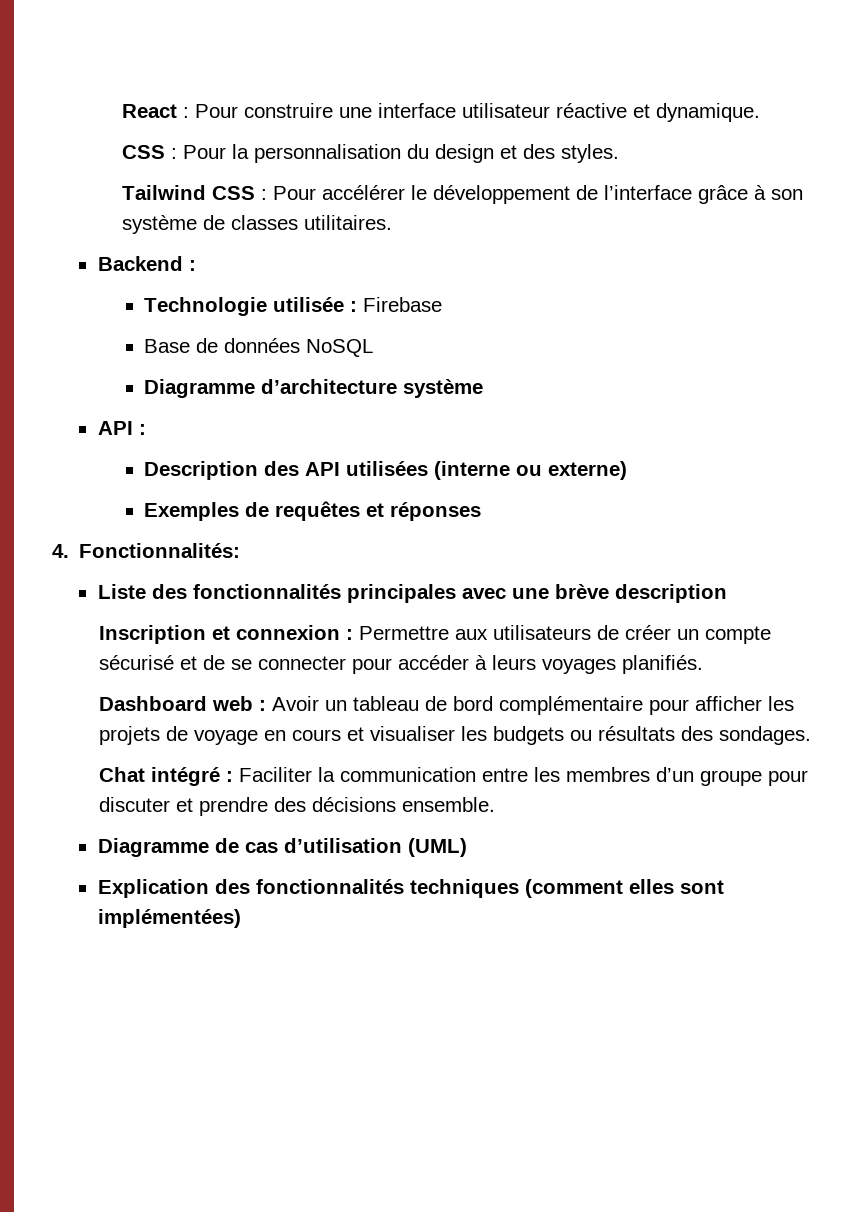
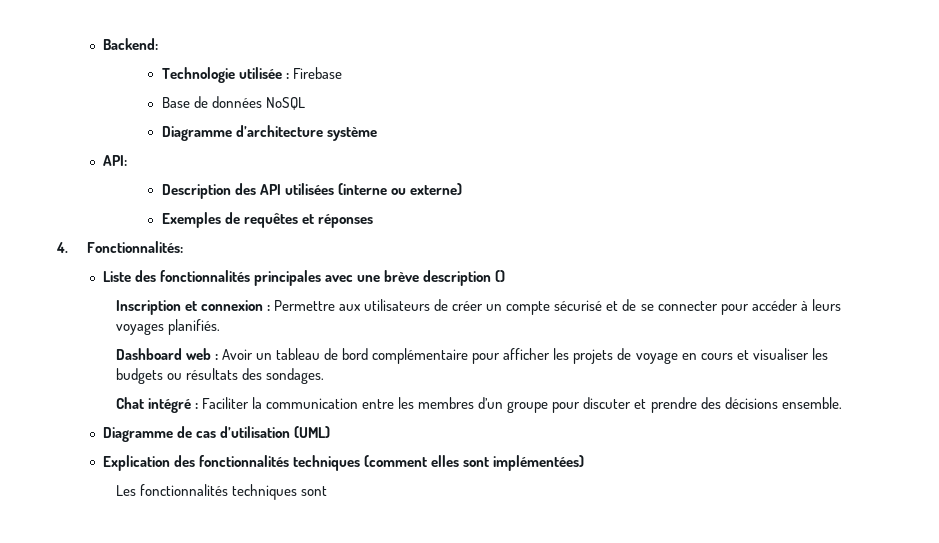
- React : Pour construire une interface utilisateur réactive et dynamique.
- CSS : Pour la personnalisation du design et des styles.
- Tailwind CSS : Pour accélérer le développement de l’interface grâce à son système de classes utilitaires.
- Backend :
+ Backend:
- API :
+ API:
- Liste des fonctionnalités principales avec une brève description
+ Liste des fonctionnalités principales avec une brève description ()
+ Les fonctionnalités techniques sont

